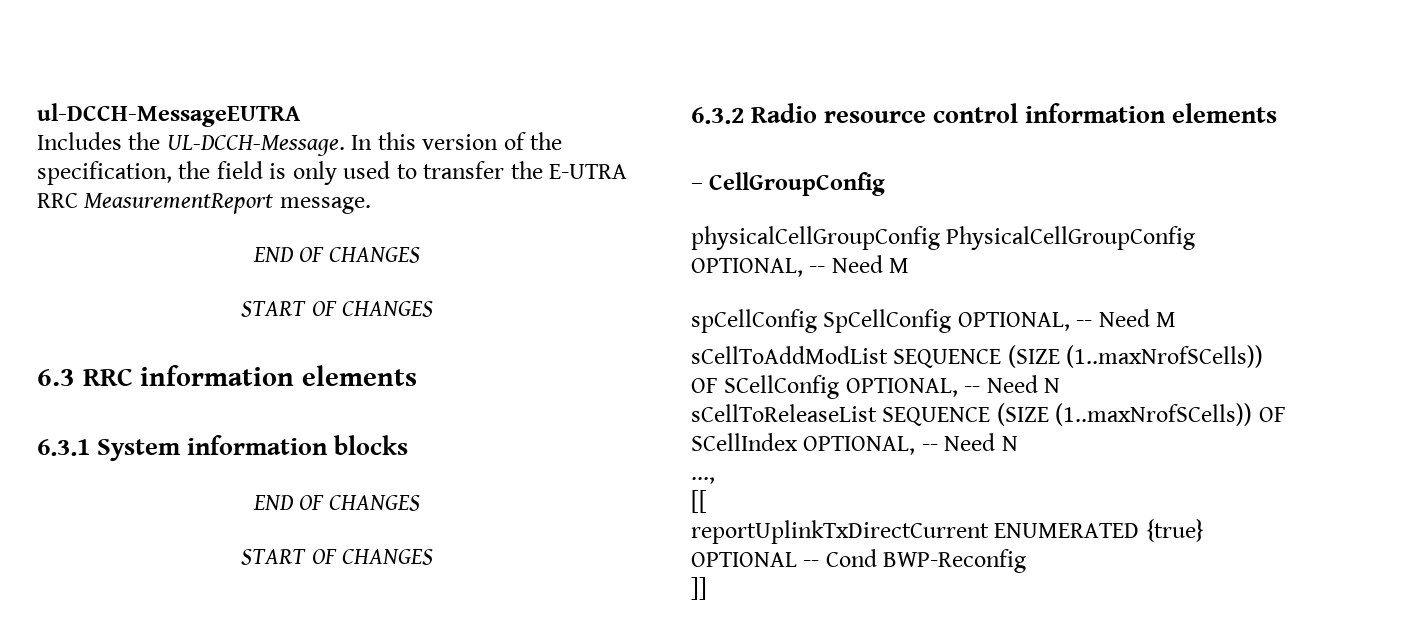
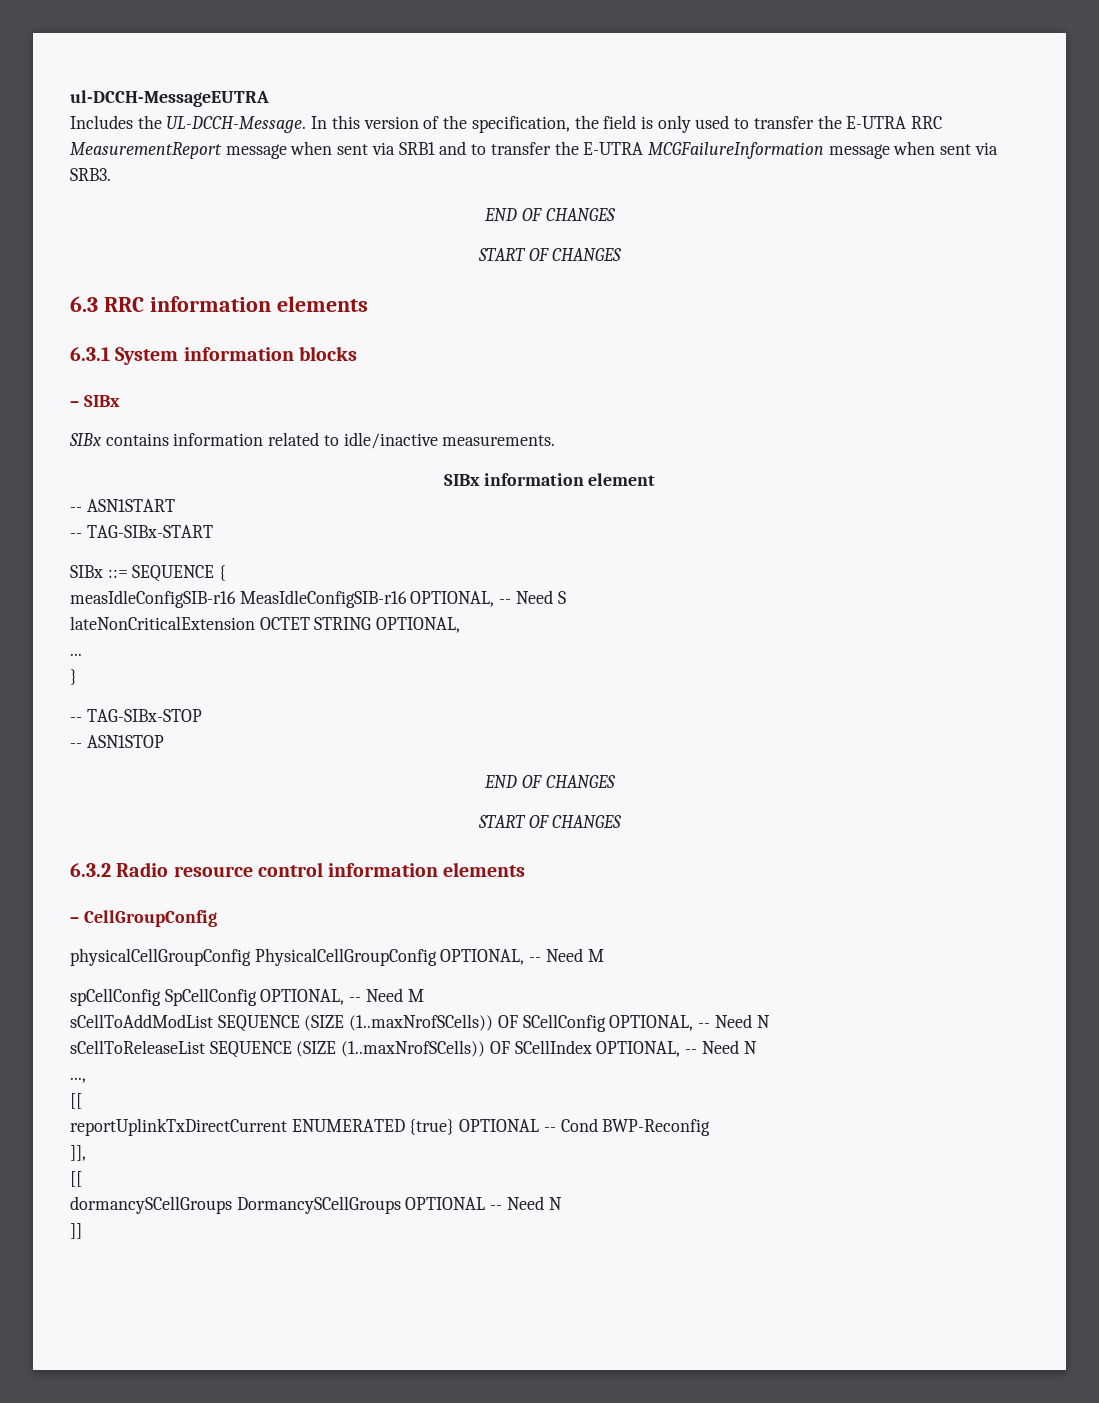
- In this version of the specification, the field is only used to transfer the E-UTRA RRC MeasurementReport message.
+ In this version of the specification, the field is only used to transfer the E-UTRA RRC MeasurementReport message when sent via SRB1 and to transfer the E-UTRA MCGFailureInformation message when sent via SRB3.
+ – SIBx
+ SIBx contains information related to idle/inactive measurements.
+ SIBx information element
+ -- ASN1START
+ -- TAG-SIBx-START
+ SIBx ::= SEQUENCE {
+ measIdleConfigSIB-r16 MeasIdleConfigSIB-r16 OPTIONAL, -- Need S
+ lateNonCriticalExtension OCTET STRING OPTIONAL,
+ ...
+ }
+ -- TAG-SIBx-STOP
+ -- ASN1STOP
+ ]],
+ [[
+ dormancySCellGroups DormancySCellGroups OPTIONAL -- Need N

